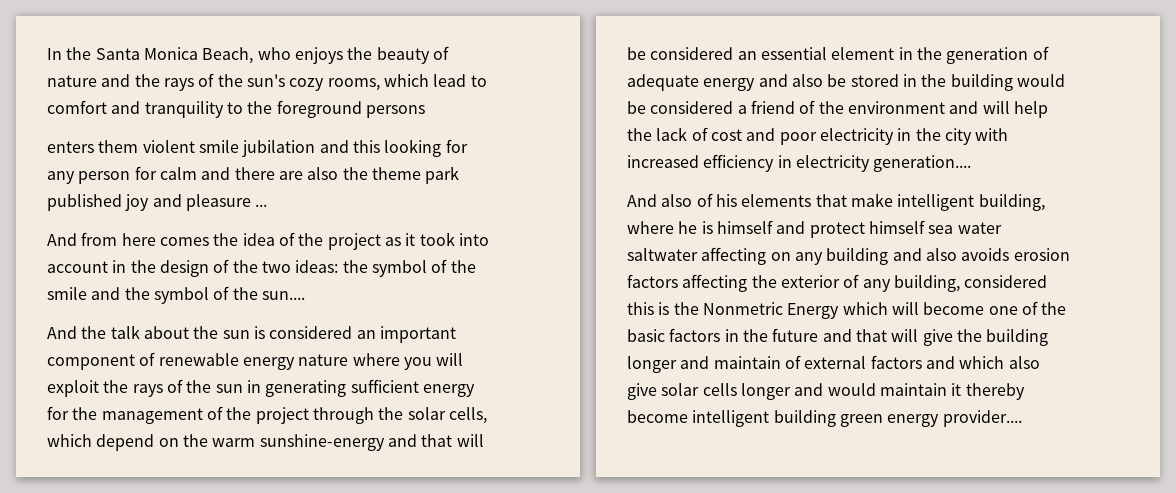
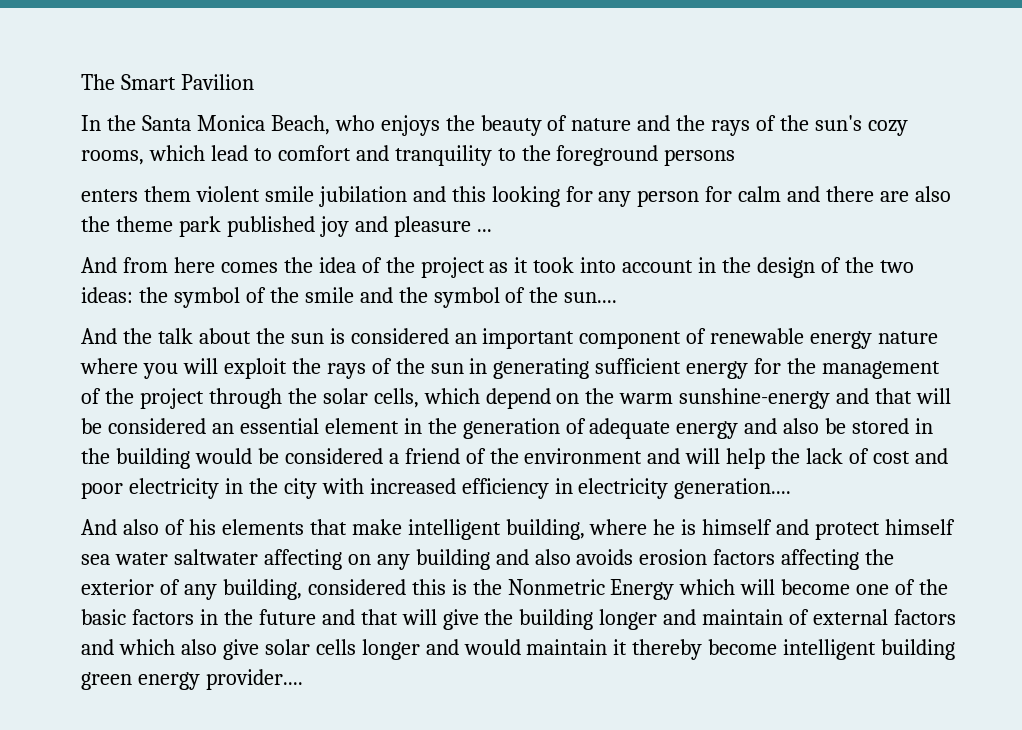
+ The Smart Pavilion

